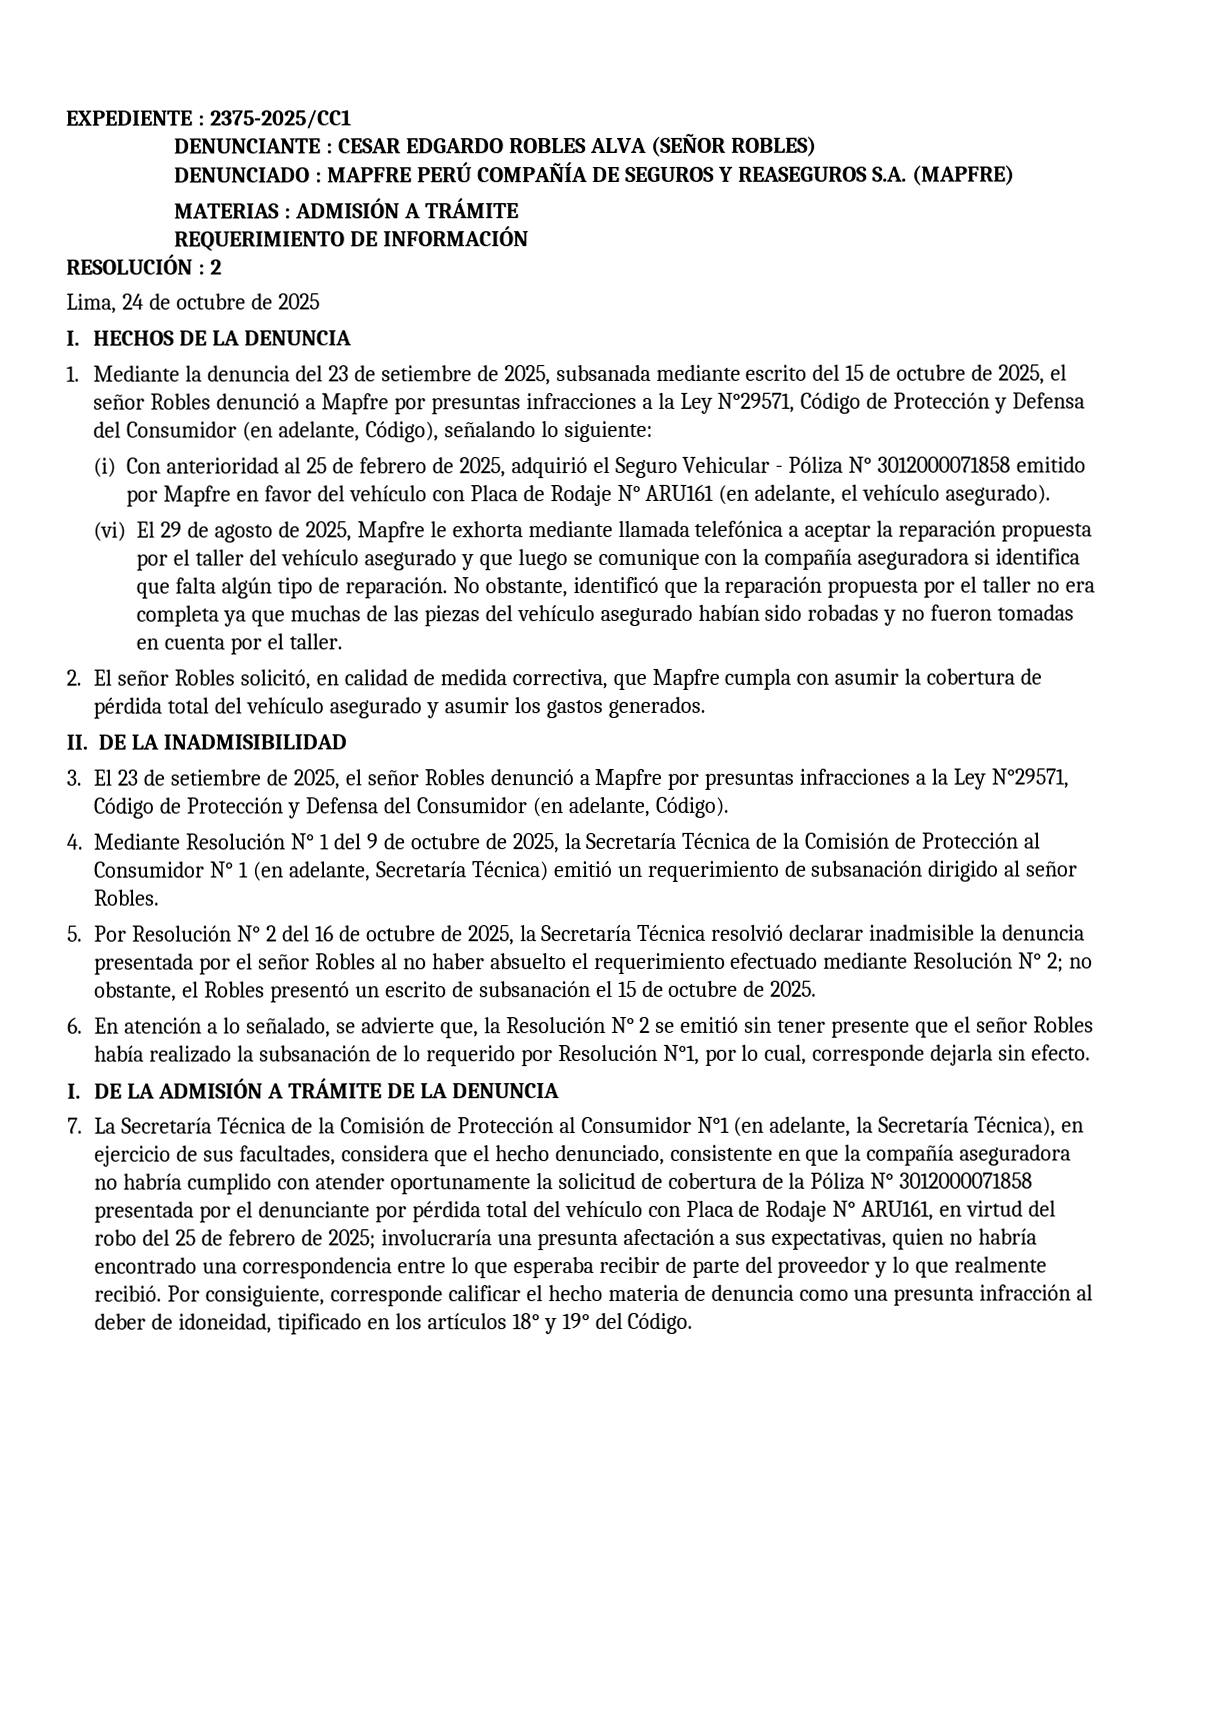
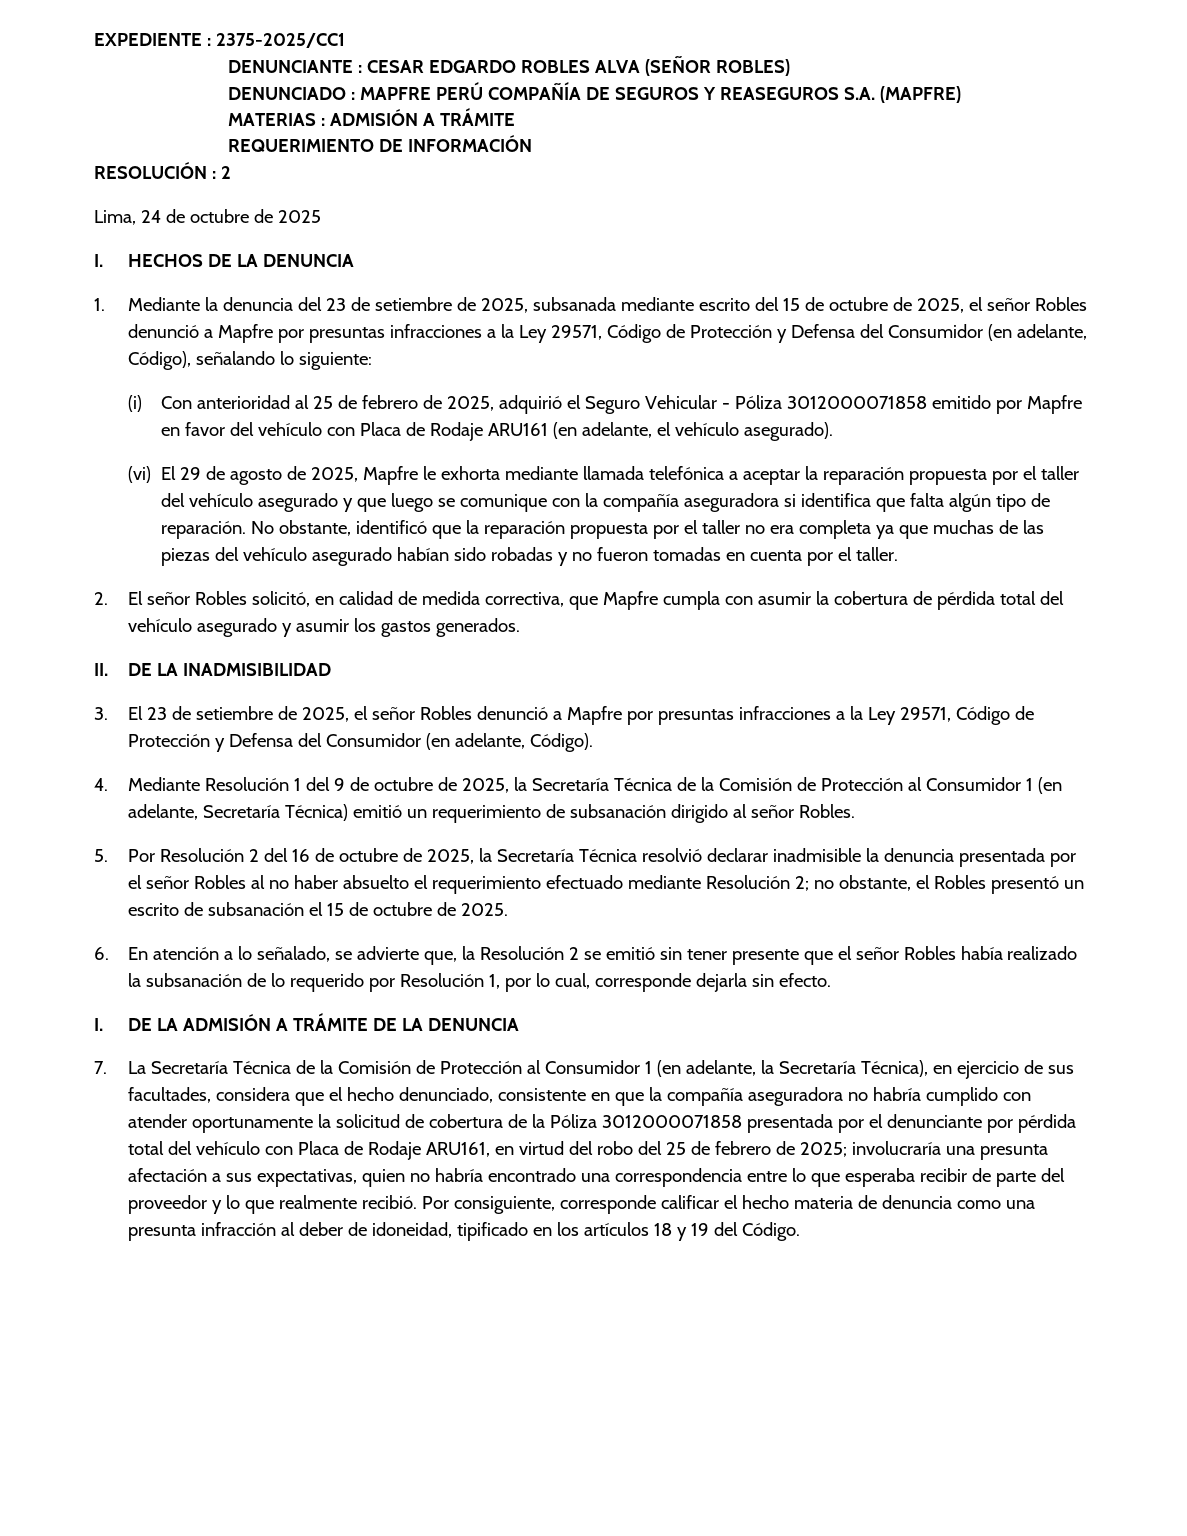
- 1. Mediante la denuncia del 23 de setiembre de 2025, subsanada mediante escrito del 15 de octubre de 2025, el señor Robles denunció a Mapfre por presuntas infracciones a la Ley N°29571, Código de Protección y Defensa del Consumidor (en adelante, Código), señalando lo siguiente:
+ 1. Mediante la denuncia del 23 de setiembre de 2025, subsanada mediante escrito del 15 de octubre de 2025, el señor Robles denunció a Mapfre por presuntas infracciones a la Ley 29571, Código de Protección y Defensa del Consumidor (en adelante, Código), señalando lo siguiente:
- (i) Con anterioridad al 25 de febrero de 2025, adquirió el Seguro Vehicular - Póliza N° 3012000071858 emitido por Mapfre en favor del vehículo con Placa de Rodaje N° ARU161 (en adelante, el vehículo asegurado).
+ (i) Con anterioridad al 25 de febrero de 2025, adquirió el Seguro Vehicular - Póliza 3012000071858 emitido por Mapfre en favor del vehículo con Placa de Rodaje ARU161 (en adelante, el vehículo asegurado).
- 3. El 23 de setiembre de 2025, el señor Robles denunció a Mapfre por presuntas infracciones a la Ley N°29571, Código de Protección y Defensa del Consumidor (en adelante, Código).
+ 3. El 23 de setiembre de 2025, el señor Robles denunció a Mapfre por presuntas infracciones a la Ley 29571, Código de Protección y Defensa del Consumidor (en adelante, Código).
- 4. Mediante Resolución N° 1 del 9 de octubre de 2025, la Secretaría Técnica de la Comisión de Protección al Consumidor N° 1 (en adelante, Secretaría Técnica) emitió un requerimiento de subsanación dirigido al señor Robles.
+ 4. Mediante Resolución 1 del 9 de octubre de 2025, la Secretaría Técnica de la Comisión de Protección al Consumidor 1 (en adelante, Secretaría Técnica) emitió un requerimiento de subsanación dirigido al señor Robles.
- 5. Por Resolución N° 2 del 16 de octubre de 2025, la Secretaría Técnica resolvió declarar inadmisible la denuncia presentada por el señor Robles al no haber absuelto el requerimiento efectuado mediante Resolución N° 2; no obstante, el Robles presentó un escrito de subsanación el 15 de octubre de 2025.
+ 5. Por Resolución 2 del 16 de octubre de 2025, la Secretaría Técnica resolvió declarar inadmisible la denuncia presentada por el señor Robles al no haber absuelto el requerimiento efectuado mediante Resolución 2; no obstante, el Robles presentó un escrito de subsanación el 15 de octubre de 2025.
- 6. En atención a lo señalado, se advierte que, la Resolución N° 2 se emitió sin tener presente que el señor Robles había realizado la subsanación de lo requerido por Resolución N°1, por lo cual, corresponde dejarla sin efecto.
+ 6. En atención a lo señalado, se advierte que, la Resolución 2 se emitió sin tener presente que el señor Robles había realizado la subsanación de lo requerido por Resolución 1, por lo cual, corresponde dejarla sin efecto.
- 7. La Secretaría Técnica de la Comisión de Protección al Consumidor N°1 (en adelante, la Secretaría Técnica), en ejercicio de sus facultades, considera que el hecho denunciado, consistente en que la compañía aseguradora no habría cumplido con atender oportunamente la solicitud de cobertura de la Póliza N° 3012000071858 presentada por el denunciante por pérdida total del vehículo con Placa de Rodaje N° ARU161, en virtud del robo del 25 de febrero de 2025;
+ 7. La Secretaría Técnica de la Comisión de Protección al Consumidor 1 (en adelante, la Secretaría Técnica), en ejercicio de sus facultades, considera que el hecho denunciado, consistente en que la compañía aseguradora no habría cumplido con atender oportunamente la solicitud de cobertura de la Póliza 3012000071858 presentada por el denunciante por pérdida total del vehículo con Placa de Rodaje ARU161, en virtud del robo del 25 de febrero de 2025;
- Por consiguiente, corresponde calificar el hecho materia de denuncia como una presunta infracción al deber de idoneidad, tipificado en los artículos 18° y 19° del Código.
+ Por consiguiente, corresponde calificar el hecho materia de denuncia como una presunta infracción al deber de idoneidad, tipificado en los artículos 18 y 19 del Código.

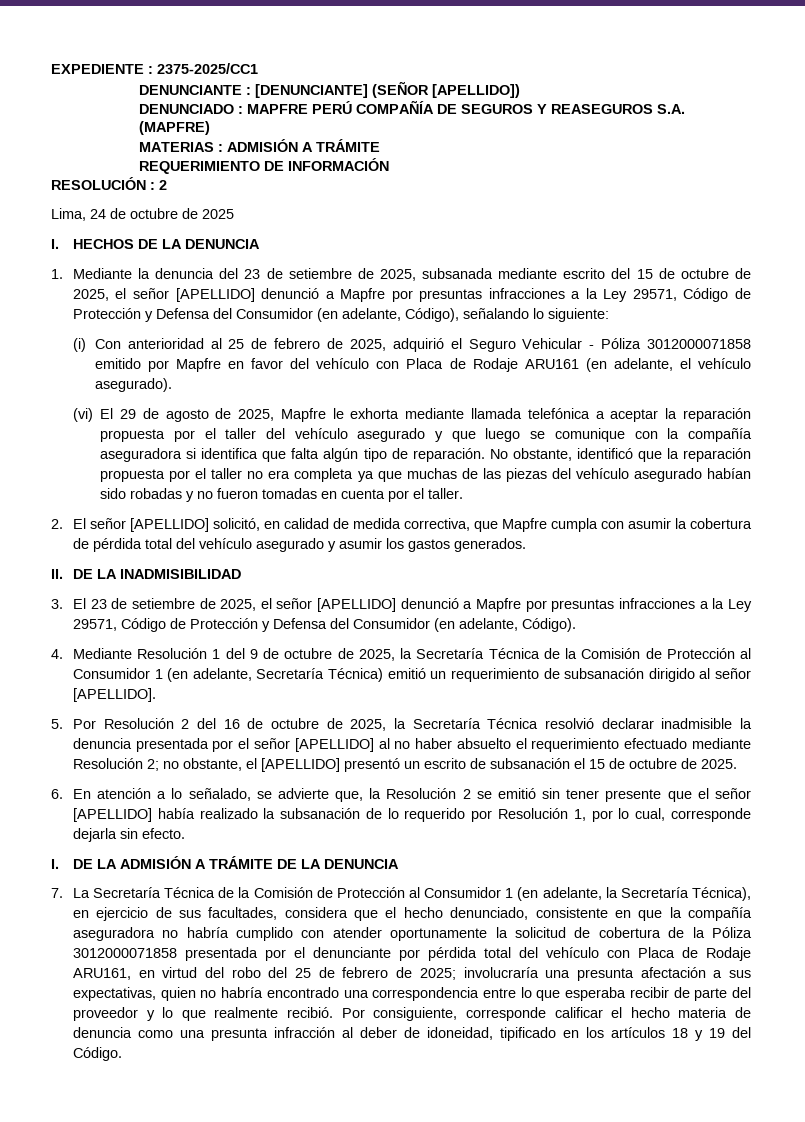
- DENUNCIANTE : CESAR EDGARDO ROBLES ALVA (SEÑOR ROBLES)
+ DENUNCIANTE : [DENUNCIANTE] (SEÑOR [APELLIDO])
- 1. Mediante la denuncia del 23 de setiembre de 2025, subsanada mediante escrito del 15 de octubre de 2025, el señor Robles denunció a Mapfre por presuntas infracciones a la Ley 29571, Código de Protección y Defensa del Consumidor (en adelante, Código), señalando lo siguiente:
+ 1. Mediante la denuncia del 23 de setiembre de 2025, subsanada mediante escrito del 15 de octubre de 2025, el señor [APELLIDO] denunció a Mapfre por presuntas infracciones a la Ley 29571, Código de Protección y Defensa del Consumidor (en adelante, Código), señalando lo siguiente:
- 2. El señor Robles solicitó, en calidad de medida correctiva, que Mapfre cumpla con asumir la cobertura de pérdida total del vehículo asegurado y asumir los gastos generados.
+ 2. El señor [APELLIDO] solicitó, en calidad de medida correctiva, que Mapfre cumpla con asumir la cobertura de pérdida total del vehículo asegurado y asumir los gastos generados.
- 3. El 23 de setiembre de 2025, el señor Robles denunció a Mapfre por presuntas infracciones a la Ley 29571, Código de Protección y Defensa del Consumidor (en adelante, Código).
+ 3. El 23 de setiembre de 2025, el señor [APELLIDO] denunció a Mapfre por presuntas infracciones a la Ley 29571, Código de Protección y Defensa del Consumidor (en adelante, Código).
- 4. Mediante Resolución 1 del 9 de octubre de 2025, la Secretaría Técnica de la Comisión de Protección al Consumidor 1 (en adelante, Secretaría Técnica) emitió un requerimiento de subsanación dirigido al señor Robles.
+ 4. Mediante Resolución 1 del 9 de octubre de 2025, la Secretaría Técnica de la Comisión de Protección al Consumidor 1 (en adelante, Secretaría Técnica) emitió un requerimiento de subsanación dirigido al señor [APELLIDO].
- 5. Por Resolución 2 del 16 de octubre de 2025, la Secretaría Técnica resolvió declarar inadmisible la denuncia presentada por el señor Robles al no haber absuelto el requerimiento efectuado mediante Resolución 2; no obstante, el Robles presentó un escrito de subsanación el 15 de octubre de 2025.
+ 5. Por Resolución 2 del 16 de octubre de 2025, la Secretaría Técnica resolvió declarar inadmisible la denuncia presentada por el señor [APELLIDO] al no haber absuelto el requerimiento efectuado mediante Resolución 2; no obstante, el [APELLIDO] presentó un escrito de subsanación el 15 de octubre de 2025.
- 6. En atención a lo señalado, se advierte que, la Resolución 2 se emitió sin tener presente que el señor Robles había realizado la subsanación de lo requerido por Resolución 1, por lo cual, corresponde dejarla sin efecto.
+ 6. En atención a lo señalado, se advierte que, la Resolución 2 se emitió sin tener presente que el señor [APELLIDO] había realizado la subsanación de lo requerido por Resolución 1, por lo cual, corresponde dejarla sin efecto.

